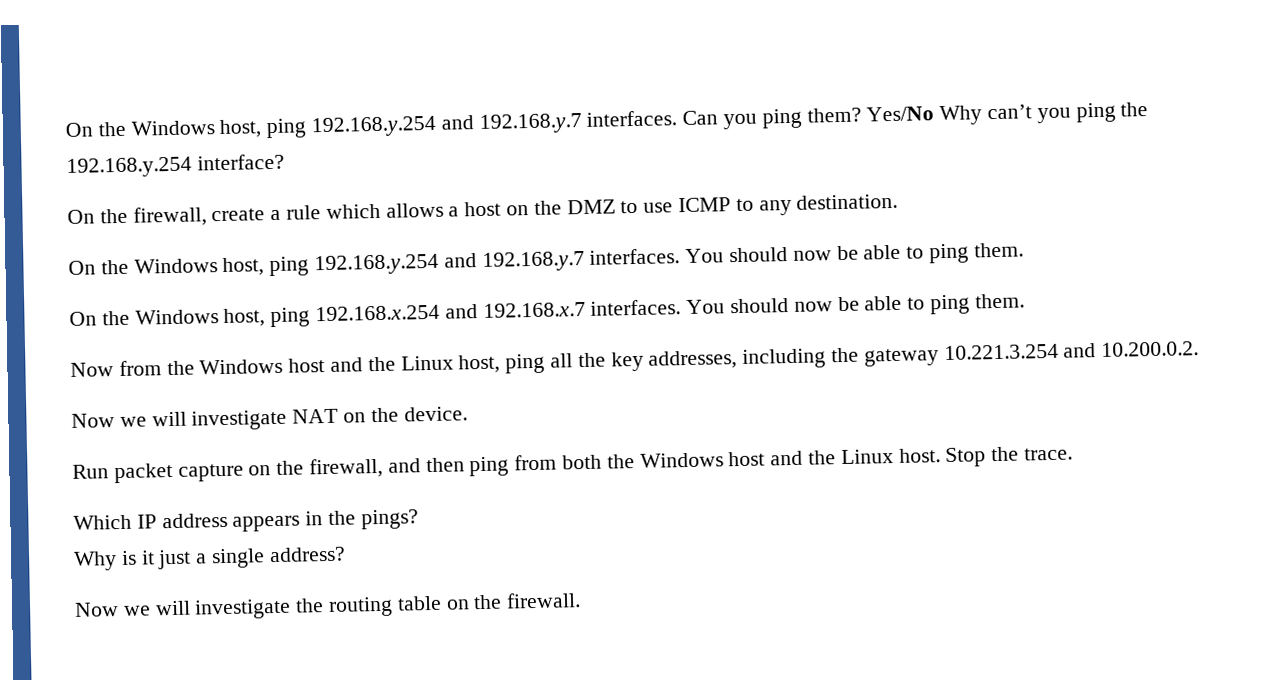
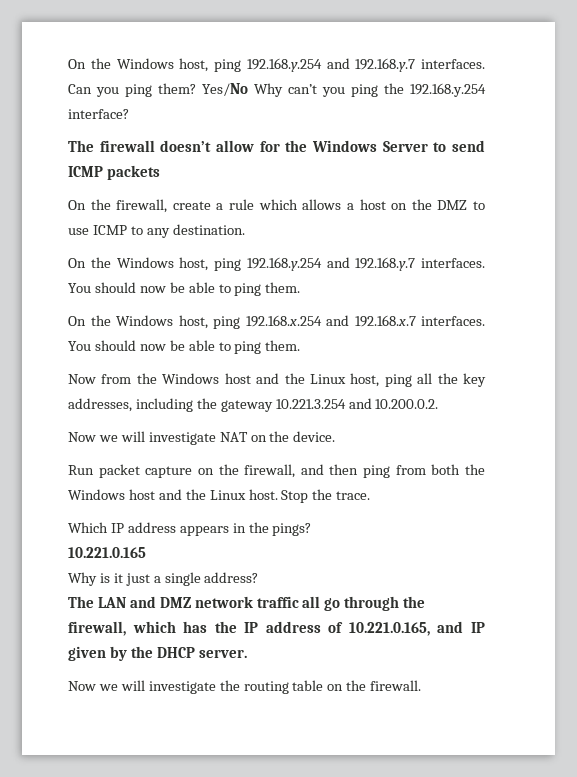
+ The firewall doesn’t allow for the Windows Server to send ICMP packets
+ 10.221.0.165
+ The LAN and DMZ network traffic all go through the firewall, which has the IP address of 10.221.0.165, and IP given by the DHCP server.

